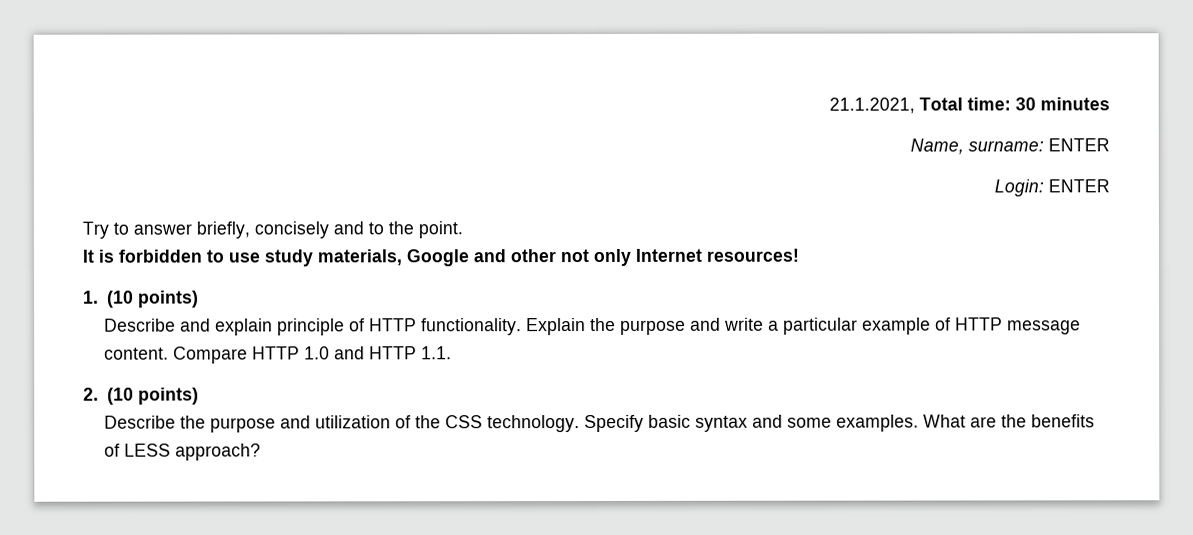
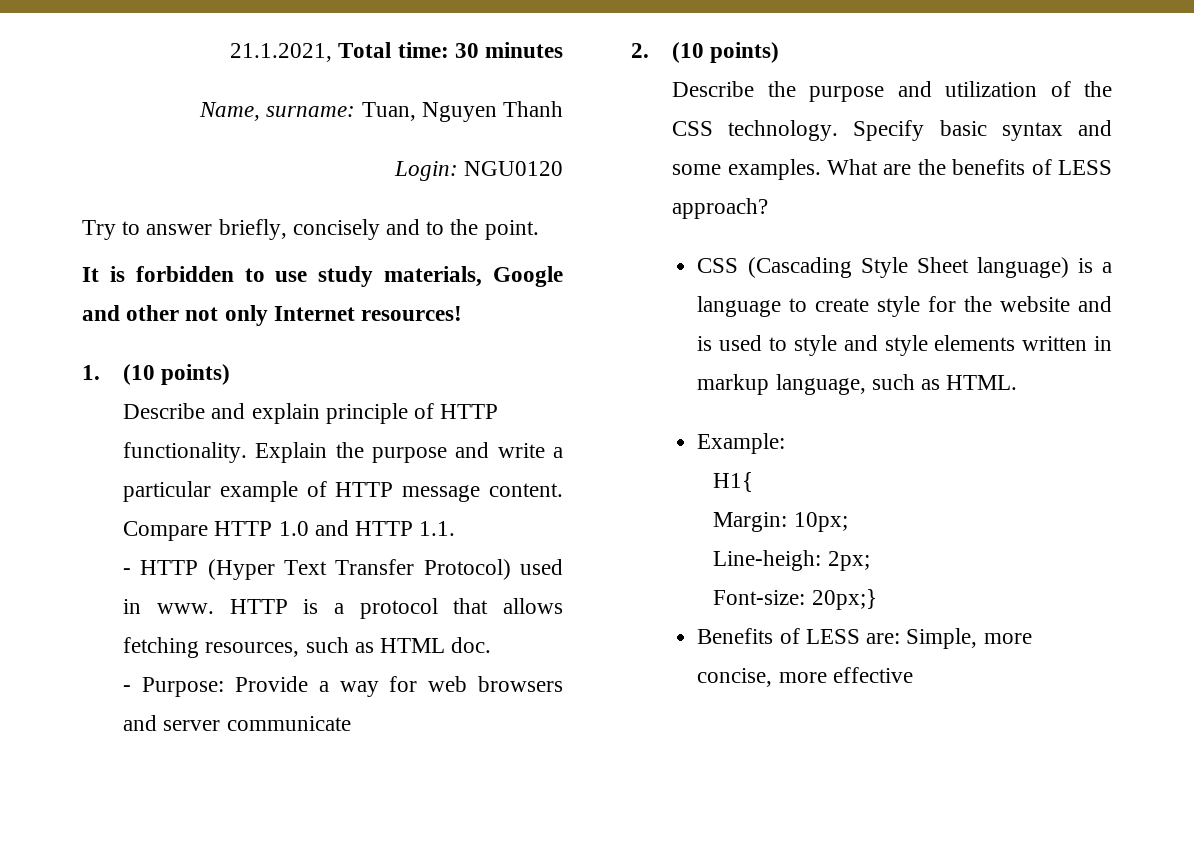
- Name, surname: ENTER
+ Name, surname: Tuan, Nguyen Thanh
- Login: ENTER
+ Login: NGU0120
+ - HTTP (Hyper Text Transfer Protocol) used in www. HTTP is a protocol that allows fetching resources, such as HTML doc.
+ - Purpose: Provide a way for web browsers and server communicate
+ CSS (Cascading Style Sheet language) is a language to create style for the website and is used to style and style elements written in markup language, such as HTML.
+ Example:
+ H1{
+ Margin: 10px;
+ Line-heigh: 2px;
+ Font-size: 20px;}
+ Benefits of LESS are: Simple, more concise, more effective

